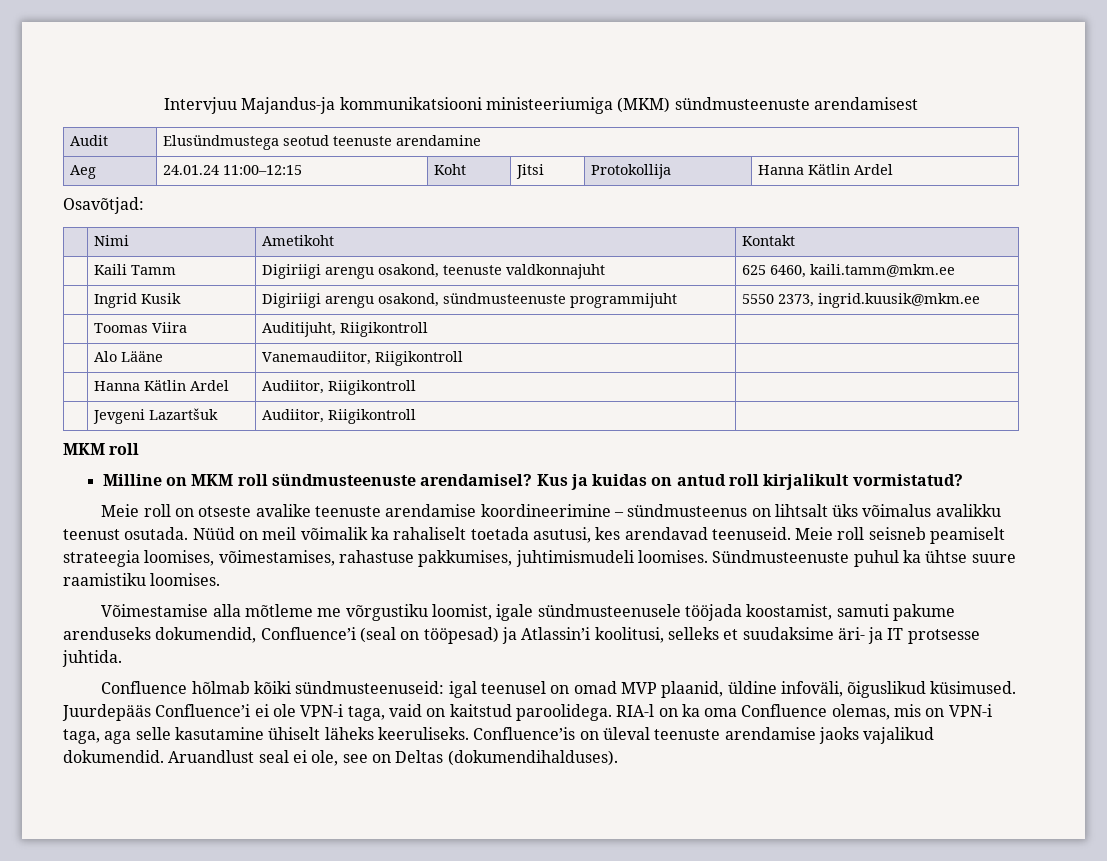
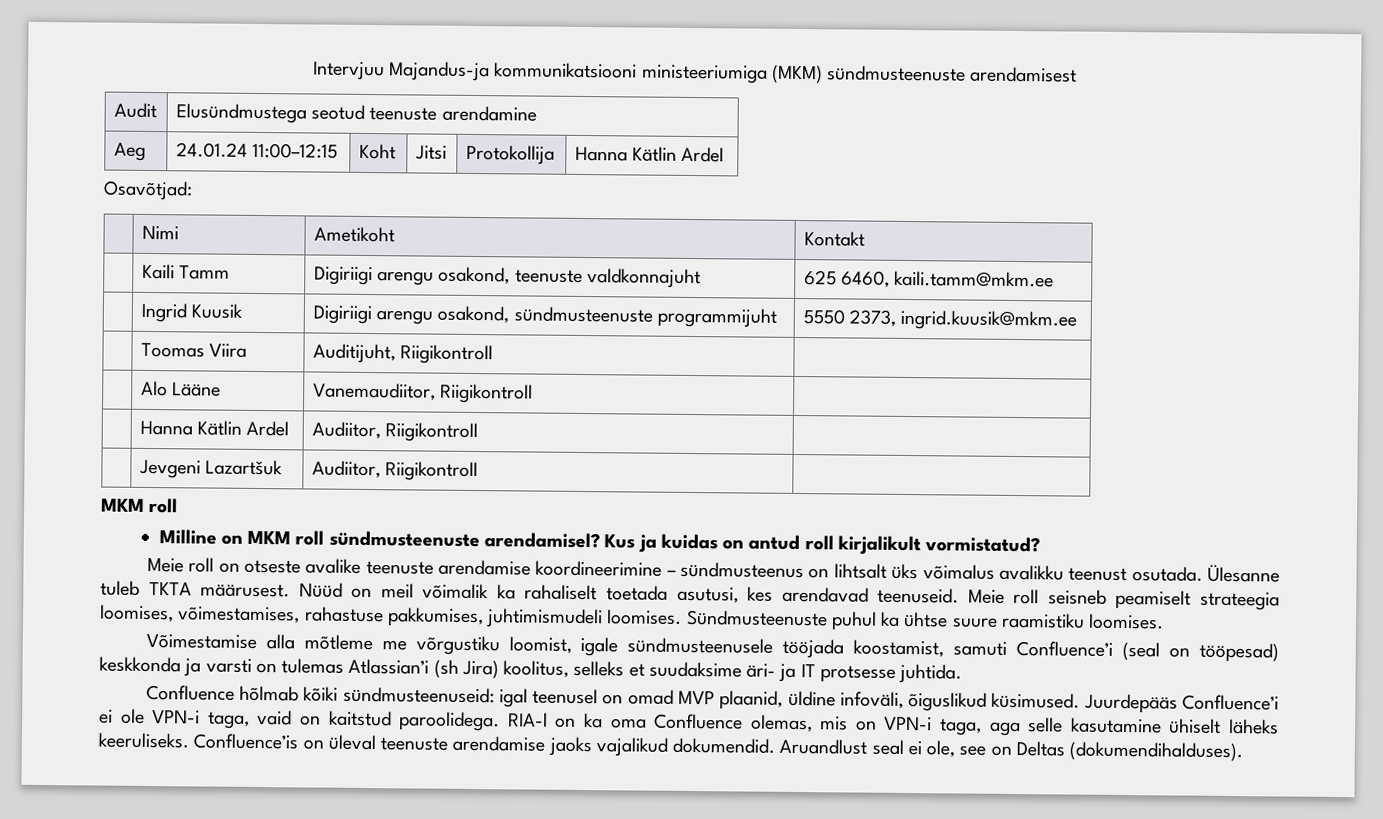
- | Ingrid Kusik | Digiriigi arengu osakond, sündmusteenuste programmijuht | 5550 2373, ingrid.kuusik@mkm.ee
+ | Ingrid Kuusik | Digiriigi arengu osakond, sündmusteenuste programmijuht | 5550 2373, ingrid.kuusik@mkm.ee
+ Ülesanne tuleb TKTA määrusest.
- Võimestamise alla mõtleme me võrgustiku loomist, igale sündmusteenusele tööjada koostamist, samuti pakume arenduseks dokumendid, Confluence’i (seal on tööpesad) ja Atlassin’i koolitusi, selleks et suudaksime äri- ja IT protsesse juhtida.
+ Võimestamise alla mõtleme me võrgustiku loomist, igale sündmusteenusele tööjada koostamist, samuti Confluence’i (seal on tööpesad) keskkonda ja varsti on tulemas Atlassian’i (sh Jira) koolitus, selleks et suudaksime äri- ja IT protsesse juhtida.

